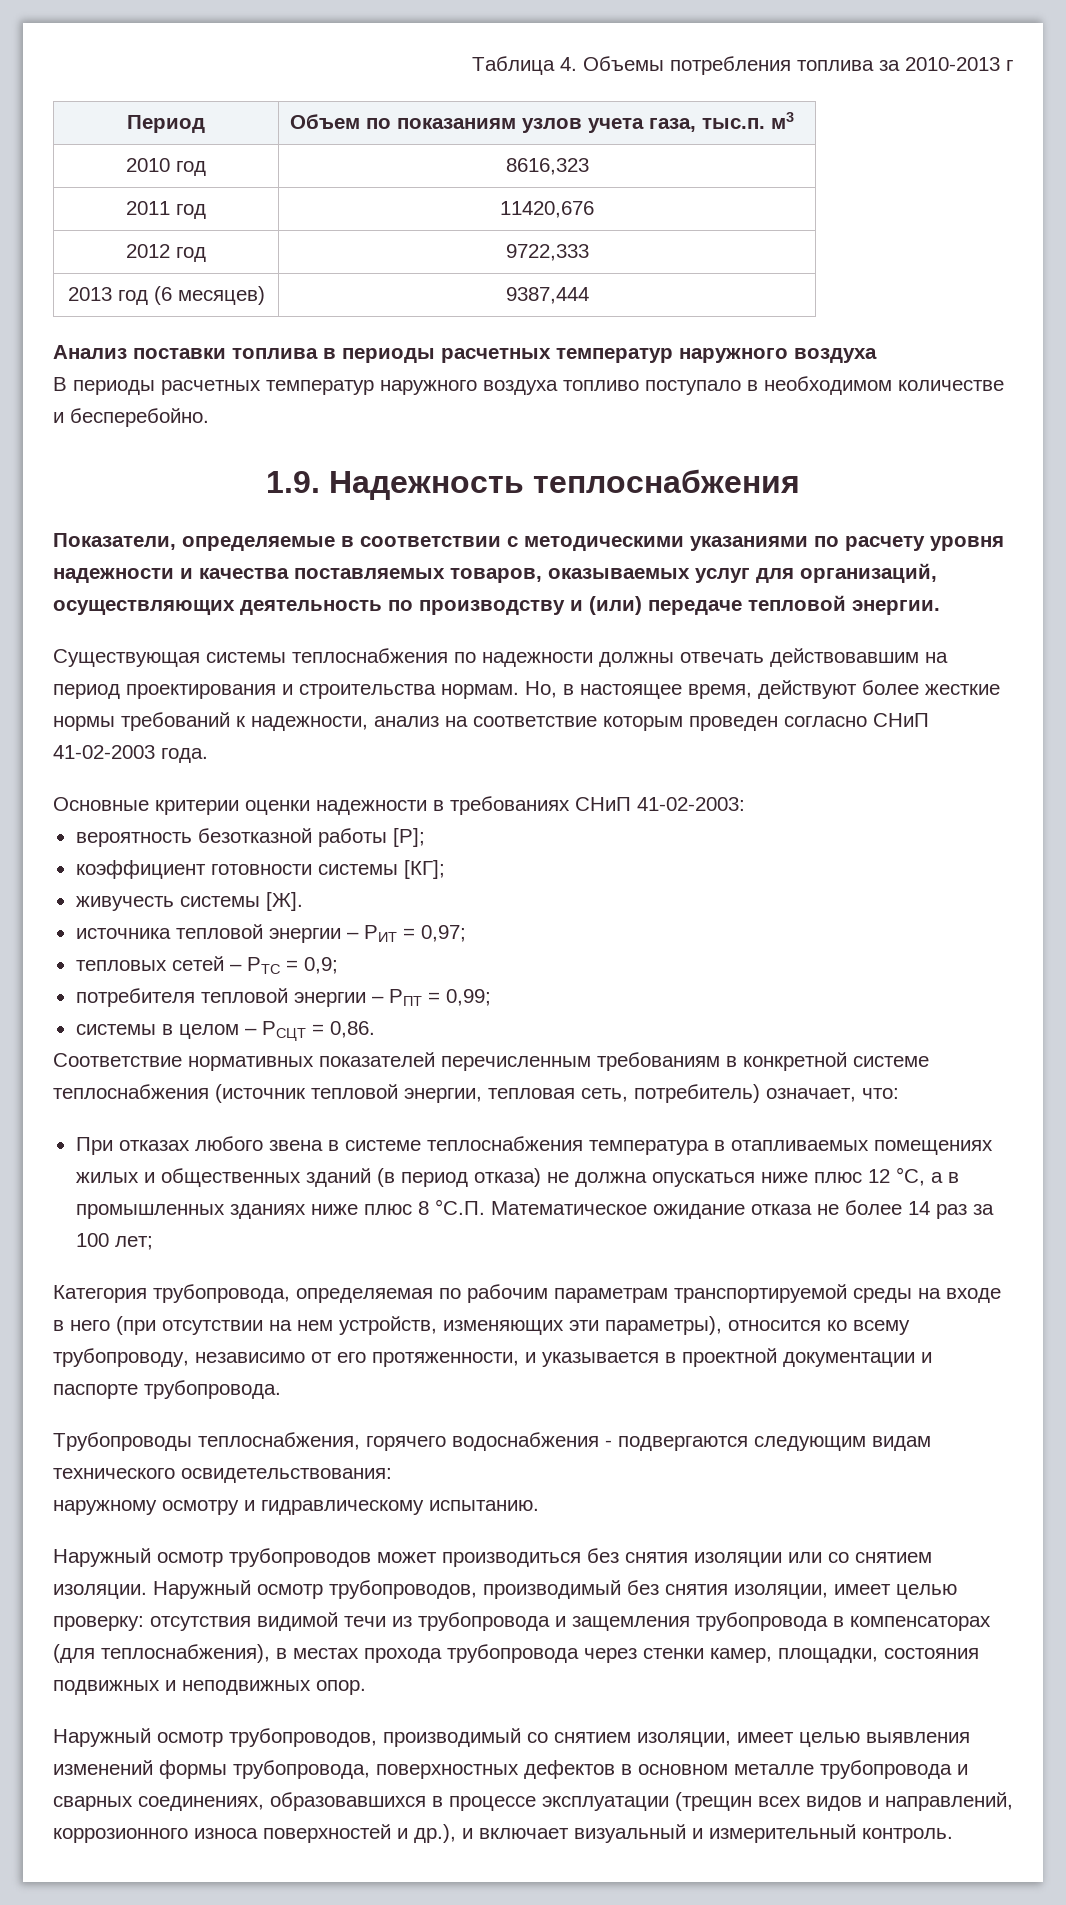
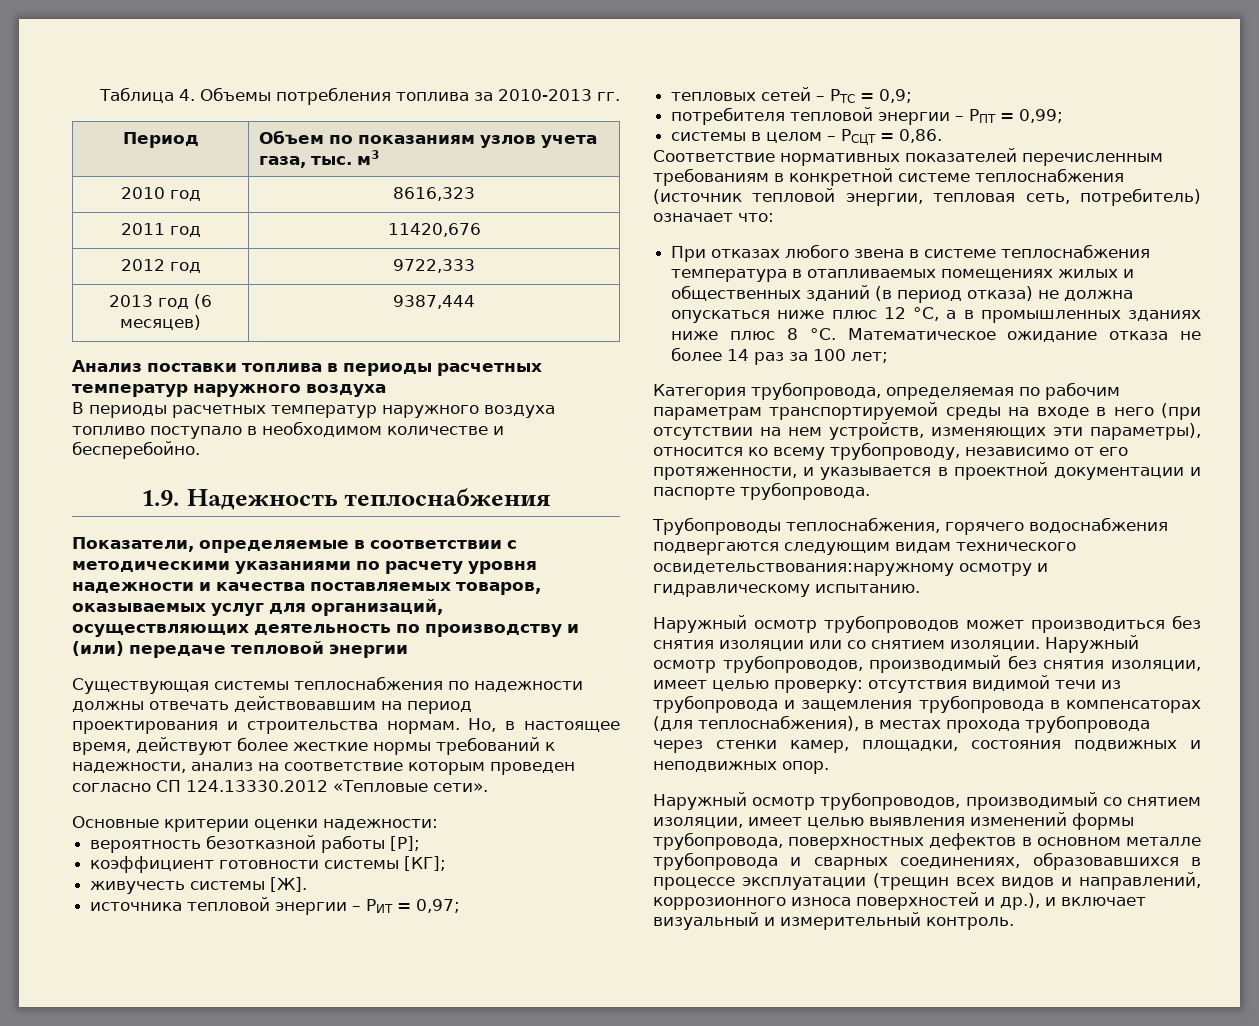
- Таблица 4. Объемы потребления топлива за 2010-2013 г
+ Таблица 4. Объемы потребления топлива за 2010-2013 гг.
- Период | Объем по показаниям узлов учета газа, тыс.п. м3
+ Период | Объем по показаниям узлов учета газа, тыс. м3
- Показатели, определяемые в соответствии с методическими указаниями по расчету уровня надежности и качества поставляемых товаров, оказываемых услуг для организаций, осуществляющих деятельность по производству и (или) передаче тепловой энергии.
+ Показатели, определяемые в соответствии с методическими указаниями по расчету уровня надежности и качества поставляемых товаров, оказываемых услуг для организаций, осуществляющих деятельность по производству и (или) передаче тепловой энергии
- Но, в настоящее время, действуют более жесткие нормы требований к надежности, анализ на соответствие которым проведен согласно СНиП 41-02-2003 года.
+ Но, в настоящее время, действуют более жесткие нормы требований к надежности, анализ на соответствие которым проведен согласно СП 124.13330.2012 «Тепловые сети».
- Основные критерии оценки надежности в требованиях СНиП 41-02-2003:
+ Основные критерии оценки надежности:
- Соответствие нормативных показателей перечисленным требованиям в конкретной системе теплоснабжения (источник тепловой энергии, тепловая сеть, потребитель) означает, что:
+ Соответствие нормативных показателей перечисленным требованиям в конкретной системе теплоснабжения (источник тепловой энергии, тепловая сеть, потребитель) означает что:
- При отказах любого звена в системе теплоснабжения температура в отапливаемых помещениях жилых и общественных зданий (в период отказа) не должна опускаться ниже плюс 12 °С, а в промышленных зданиях ниже плюс 8 °С.П. Математическое ожидание отказа не более 14 раз за 100 лет;
+ При отказах любого звена в системе теплоснабжения температура в отапливаемых помещениях жилых и общественных зданий (в период отказа) не должна опускаться ниже плюс 12 °С, а в промышленных зданиях ниже плюс 8 °С. Математическое ожидание отказа не более 14 раз за 100 лет;
- Трубопроводы теплоснабжения, горячего водоснабжения - подвергаются следующим видам технического освидетельствования:
- наружному осмотру и гидравлическому испытанию.
+ Трубопроводы теплоснабжения, горячего водоснабжения подвергаются следующим видам технического освидетельствования:наружному осмотру и гидравлическому испытанию.

